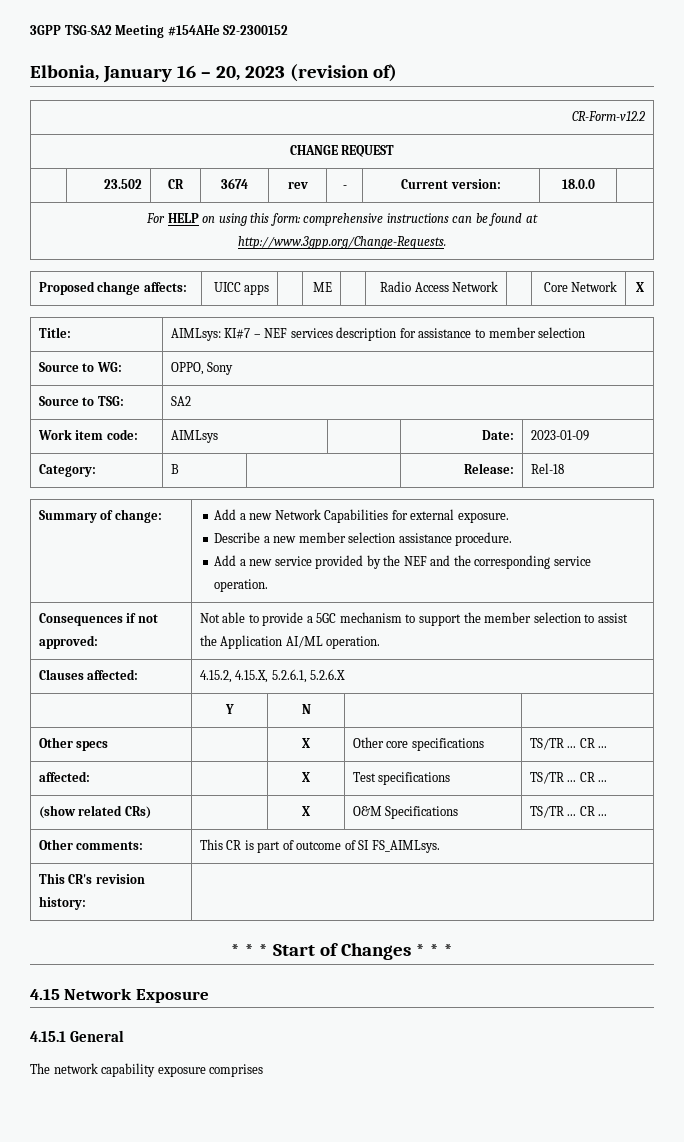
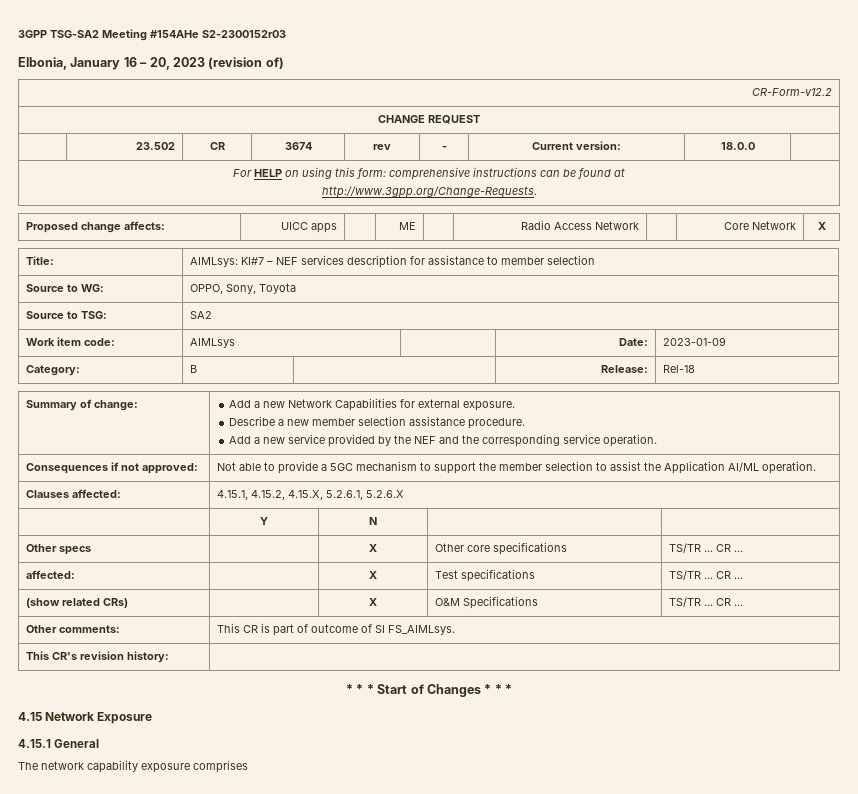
- 3GPP TSG-SA2 Meeting #154AHe S2-2300152
+ 3GPP TSG-SA2 Meeting #154AHe S2-2300152r03
- Source to WG: | OPPO, Sony
+ Source to WG: | OPPO, Sony, Toyota
- Clauses affected: | 4.15.2, 4.15.X, 5.2.6.1, 5.2.6.X
+ Clauses affected: | 4.15.1, 4.15.2, 4.15.X, 5.2.6.1, 5.2.6.X

